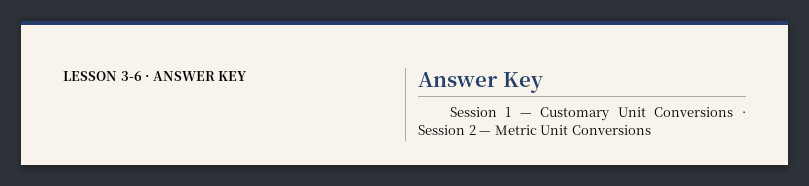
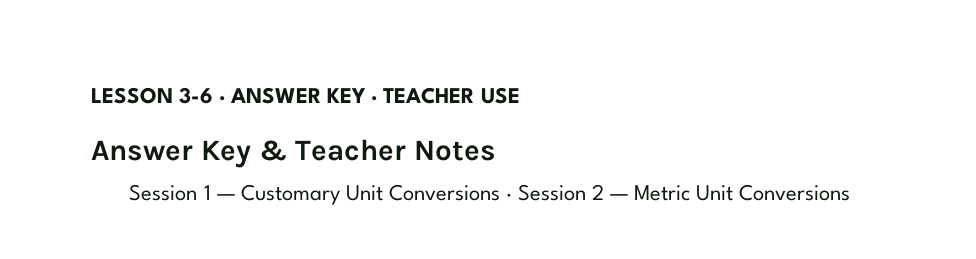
- LESSON 3-6 · ANSWER KEY
+ LESSON 3-6 · ANSWER KEY · TEACHER USE
- Answer Key
+ Answer Key & Teacher Notes

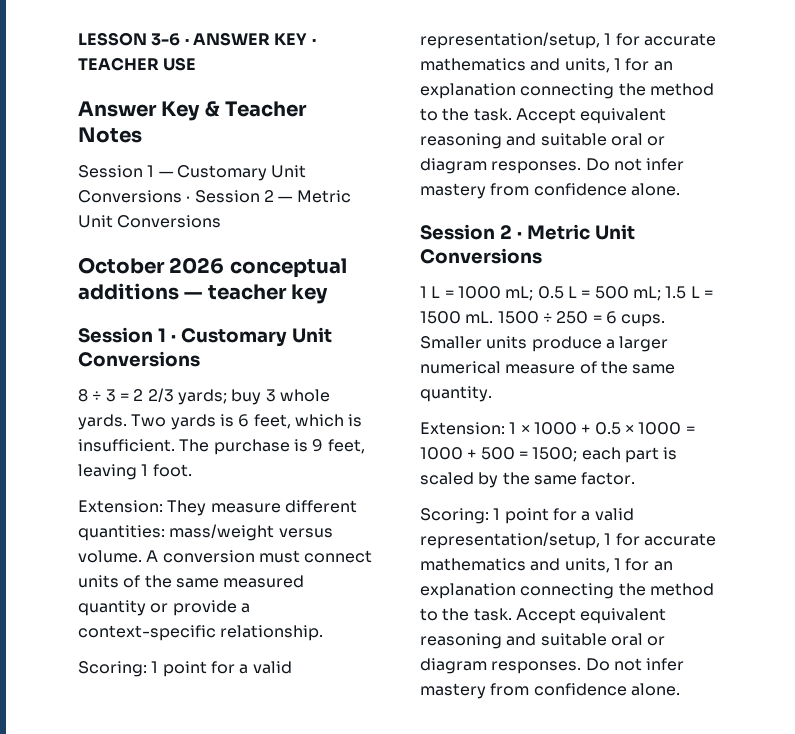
+ October 2026 conceptual additions — teacher key
+ Session 1 · Customary Unit Conversions
+ 8 ÷ 3 = 2 2/3 yards; buy 3 whole yards. Two yards is 6 feet, which is insufficient. The purchase is 9 feet, leaving 1 foot.
+ Extension: They measure different quantities: mass/weight versus volume. A conversion must connect units of the same measured quantity or provide a context-specific relationship.
+ Scoring: 1 point for a valid representation/setup, 1 for accurate mathematics and units, 1 for an explanation connecting the method to the task. Accept equivalent reasoning and suitable oral or diagram responses. Do not infer mastery from confidence alone.
+ Session 2 · Metric Unit Conversions
+ 1 L = 1000 mL; 0.5 L = 500 mL; 1.5 L = 1500 mL. 1500 ÷ 250 = 6 cups. Smaller units produce a larger numerical measure of the same quantity.
+ Extension: 1 × 1000 + 0.5 × 1000 = 1000 + 500 = 1500; each part is scaled by the same factor.
+ Scoring: 1 point for a valid representation/setup, 1 for accurate mathematics and units, 1 for an explanation connecting the method to the task. Accept equivalent reasoning and suitable oral or diagram responses. Do not infer mastery from confidence alone.

